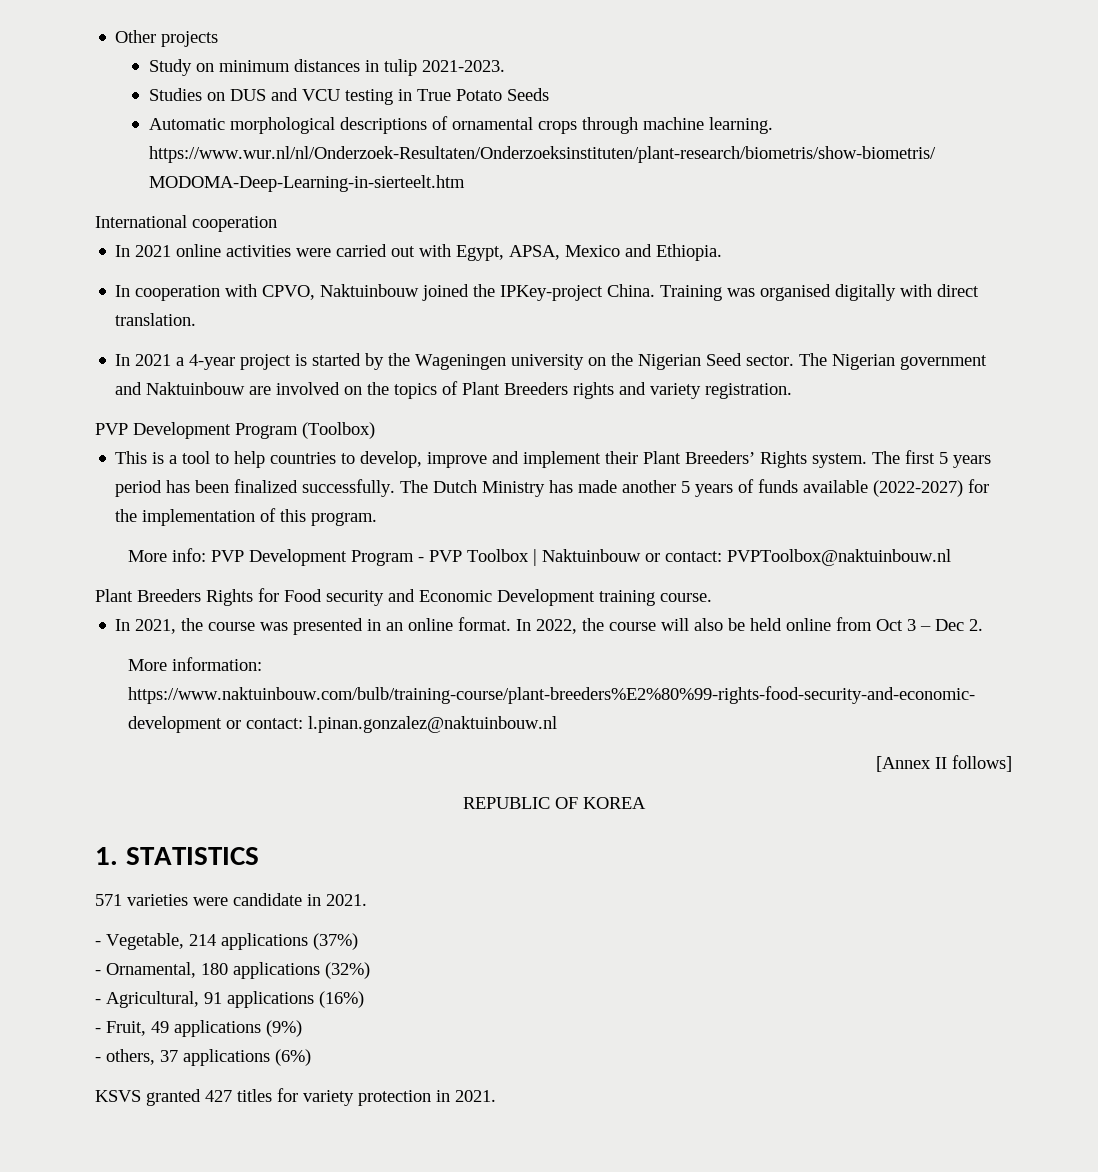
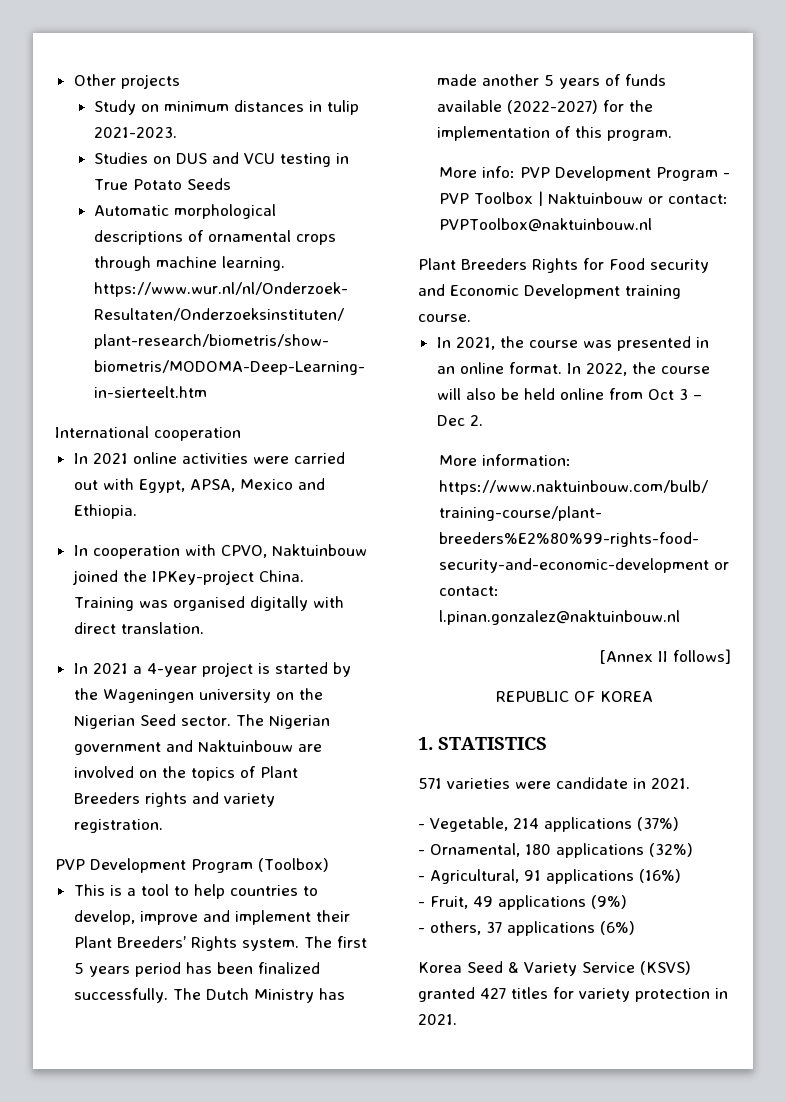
- KSVS granted 427 titles for variety protection in 2021.
+ Korea Seed & Variety Service (KSVS) granted 427 titles for variety protection in 2021.

